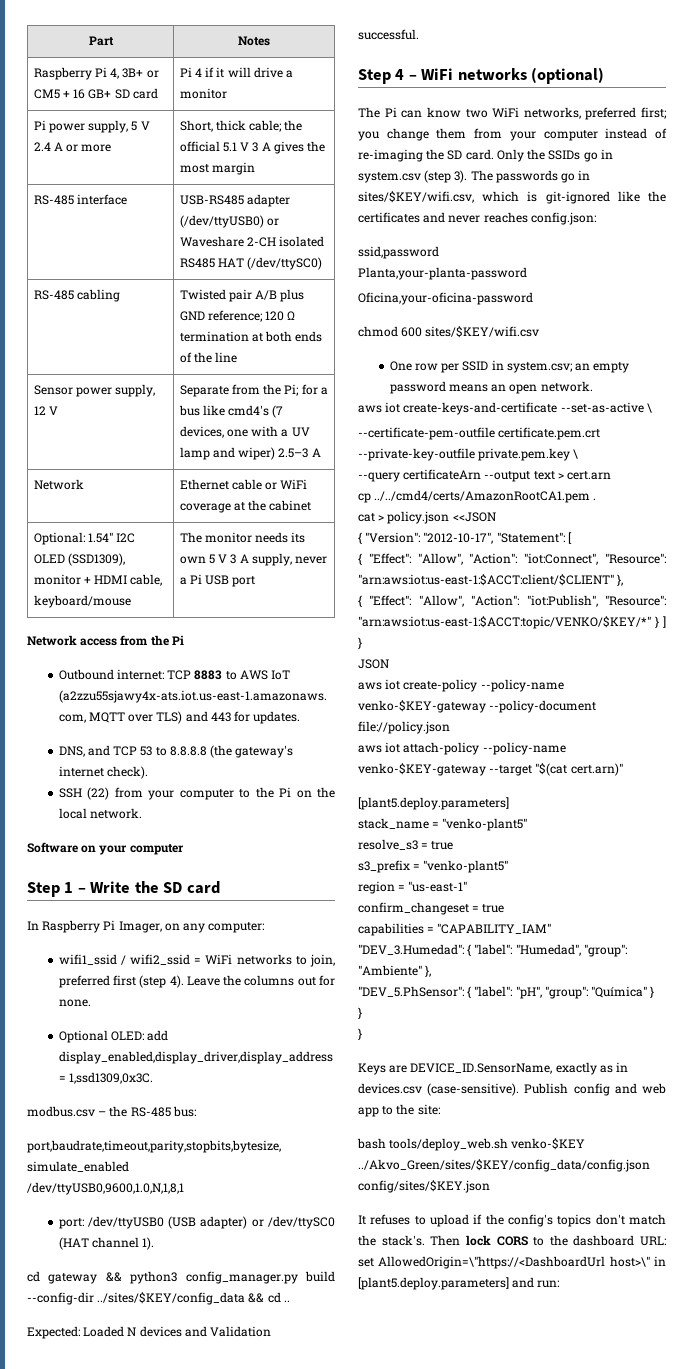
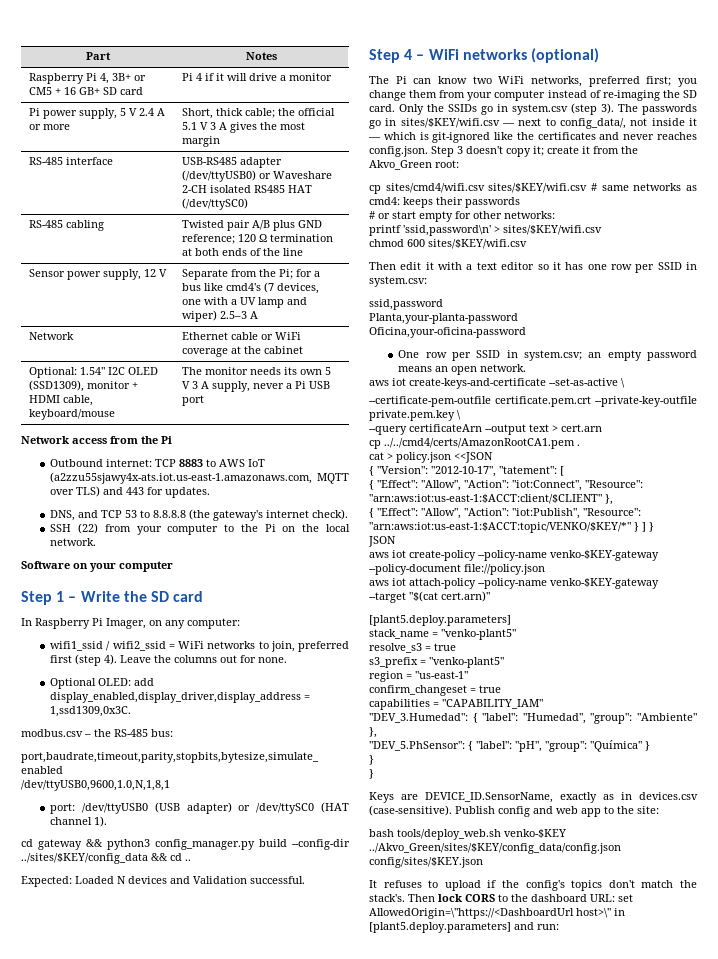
- The passwords go in sites/$KEY/wifi.csv, which is git-ignored like the certificates and never reaches config.json:
+ The passwords go in sites/$KEY/wifi.csv — next to config_data/, not inside it — which is git-ignored like the certificates and never reaches config.json. Step 3 doesn't copy it; create it from the Akvo_Green root:
+ cp sites/cmd4/wifi.csv sites/$KEY/wifi.csv # same networks as cmd4: keeps their passwords
+ # or start empty for other networks:
+ printf 'ssid,password\n' > sites/$KEY/wifi.csv
+ chmod 600 sites/$KEY/wifi.csv
+ Then edit it with a text editor so it has one row per SSID in system.csv:
- chmod 600 sites/$KEY/wifi.csv
- { "Version": "2012-10-17", "Statement": [
+ { "Version": "2012-10-17", "tatement": [

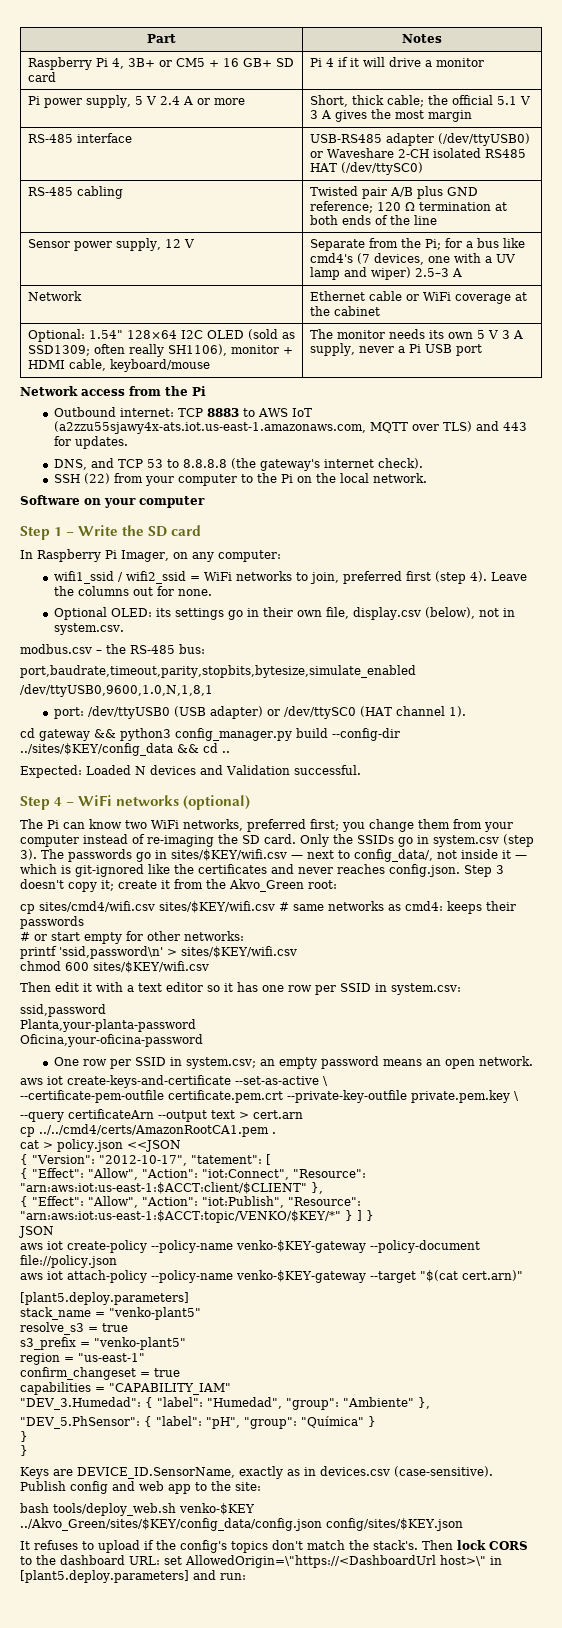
- Optional: 1.54" I2C OLED (SSD1309), monitor + HDMI cable, keyboard/mouse | The monitor needs its own 5 V 3 A supply, never a Pi USB port
+ Optional: 1.54" 128×64 I2C OLED (sold as SSD1309; often really SH1106), monitor + HDMI cable, keyboard/mouse | The monitor needs its own 5 V 3 A supply, never a Pi USB port
- Optional OLED: add display_enabled,display_driver,display_address = 1,ssd1309,0x3C.
+ Optional OLED: its settings go in their own file, display.csv (below), not in system.csv.

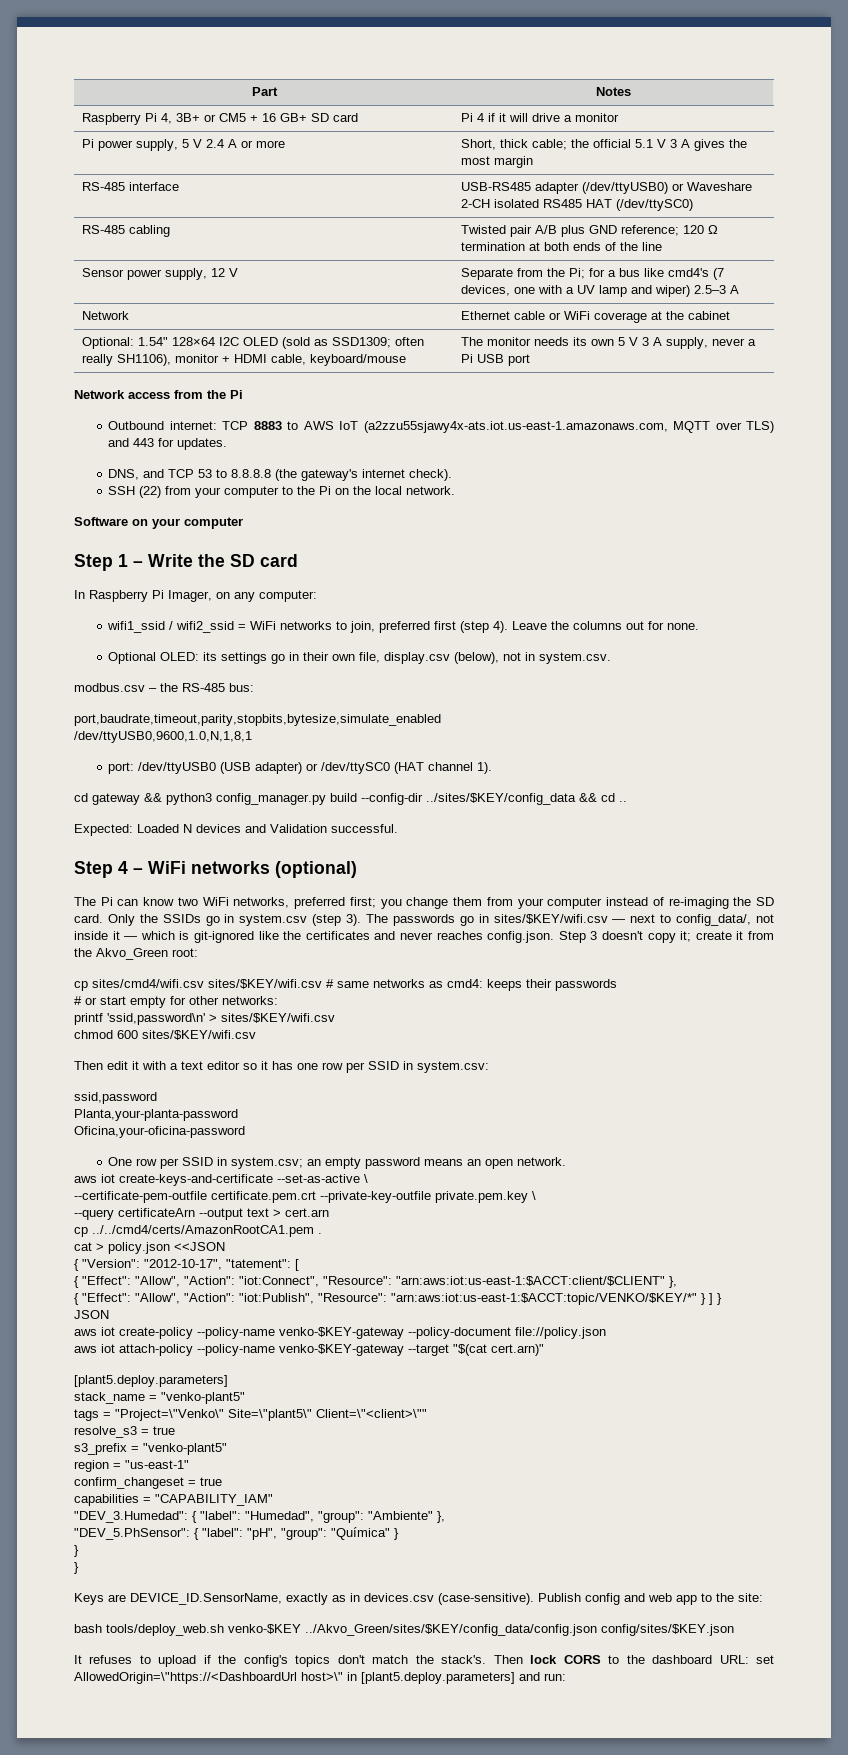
+ tags = "Project=\"Venko\" Site=\"plant5\" Client=\"<client>\""

